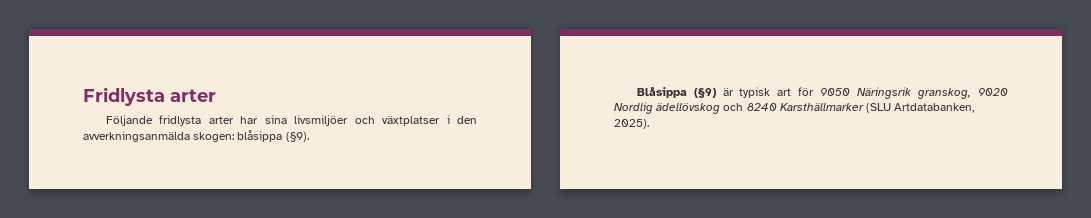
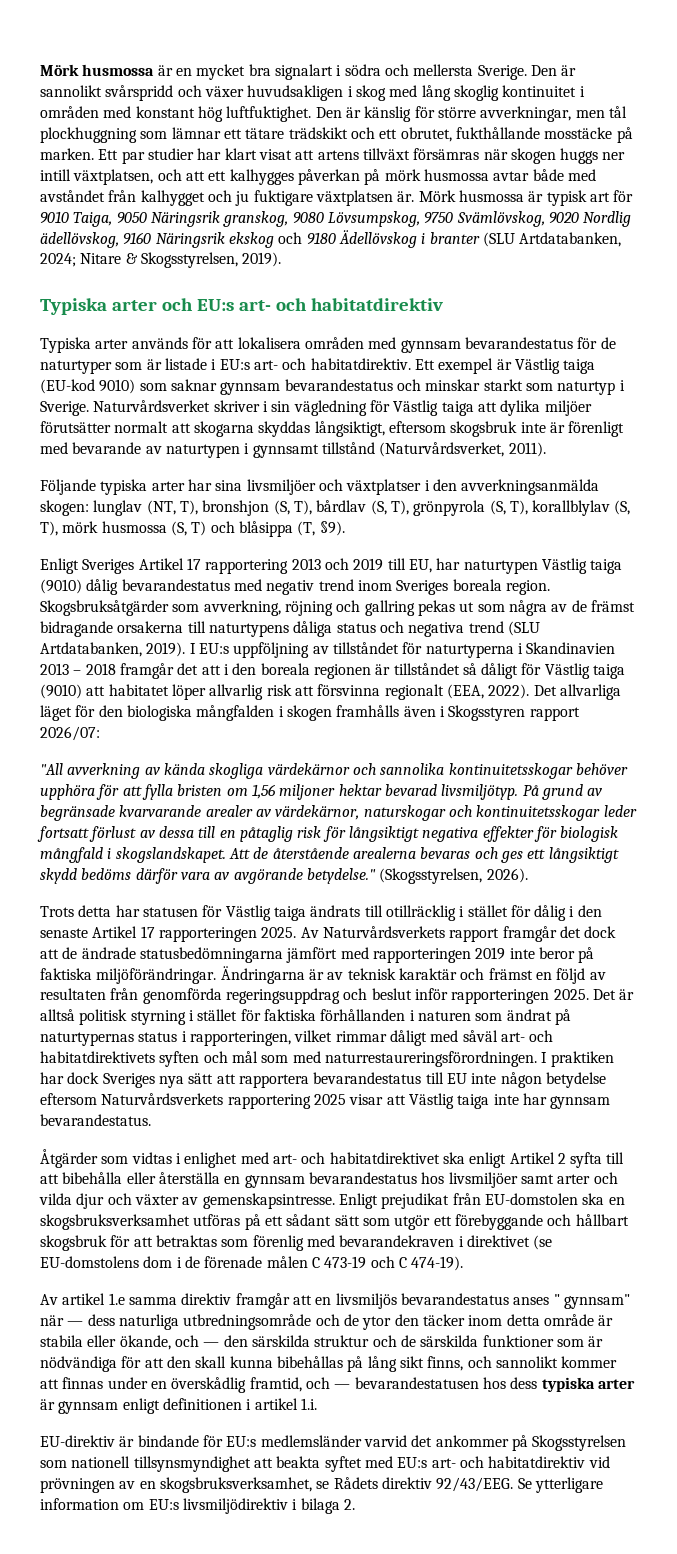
- Fridlysta arter
+ Mörk husmossa är en mycket bra signalart i södra och mellersta Sverige. Den är sannolikt svårspridd och växer huvudsakligen i skog med lång skoglig kontinuitet i områden med konstant hög luftfuktighet. Den är känslig för större avverkningar, men tål plockhuggning som lämnar ett tätare trädskikt och ett obrutet, fukthållande mosstäcke på marken. Ett par studier har klart visat att artens tillväxt försämras när skogen huggs ner intill växtplatsen, och att ett kalhygges påverkan på mörk husmossa avtar både med avståndet från kalhygget och ju fuktigare växtplatsen är. Mörk husmossa är typisk art för 9010 Taiga, 9050 Näringsrik granskog, 9080 Lövsumpskog, 9750 Svämlövskog, 9020 Nordlig ädellövskog, 9160 Näringsrik ekskog och 9180 Ädellövskog i branter (SLU Artdatabanken, 2024; Nitare & Skogsstyrelsen, 2019).
+ Typiska arter och EU:s art- och habitatdirektiv
+ Typiska arter används för att lokalisera områden med gynnsam bevarandestatus för de naturtyper som är listade i EU:s art- och habitatdirektiv. Ett exempel är Västlig taiga (EU-kod 9010) som saknar gynnsam bevarandestatus och minskar starkt som naturtyp i Sverige. Naturvårdsverket skriver i sin vägledning för Västlig taiga att dylika miljöer förutsätter normalt att skogarna skyddas långsiktigt, eftersom skogsbruk inte är förenligt med bevarande av naturtypen i gynnsamt tillstånd (Naturvårdsverket, 2011).
- Följande fridlysta arter har sina livsmiljöer och växtplatser i den avverkningsanmälda skogen: blåsippa (§9).
- Blåsippa (§9) är typisk art för 9050 Näringsrik granskog, 9020 Nordlig ädellövskog och 8240 Karsthällmarker (SLU Artdatabanken, 2025).
+ Följande typiska arter har sina livsmiljöer och växtplatser i den avverkningsanmälda skogen: lunglav (NT, T), bronshjon (S, T), bårdlav (S, T), grönpyrola (S, T), korallblylav (S, T), mörk husmossa (S, T) och blåsippa (T, §9).
+ Enligt Sveriges Artikel 17 rapportering 2013 och 2019 till EU, har naturtypen Västlig taiga (9010) dålig bevarandestatus med negativ trend inom Sveriges boreala region. Skogsbruksåtgärder som avverkning, röjning och gallring pekas ut som några av de främst bidragande orsakerna till naturtypens dåliga status och negativa trend (SLU Artdatabanken, 2019). I EU:s uppföljning av tillståndet för naturtyperna i Skandinavien 2013 – 2018 framgår det att i den boreala regionen är tillståndet så dåligt för Västlig taiga (9010) att habitatet löper allvarlig risk att försvinna regionalt (EEA, 2022). Det allvarliga läget för den biologiska mångfalden i skogen framhålls även i Skogsstyren rapport 2026/07:
+ "All avverkning av kända skogliga värdekärnor och sannolika kontinuitetsskogar behöver upphöra för att fylla bristen om 1,56 miljoner hektar bevarad livsmiljötyp. På grund av begränsade kvarvarande arealer av värdekärnor, naturskogar och kontinuitetsskogar leder fortsatt förlust av dessa till en påtaglig risk för långsiktigt negativa effekter för biologisk mångfald i skogslandskapet. Att de återstående arealerna bevaras och ges ett långsiktigt skydd bedöms därför vara av avgörande betydelse." (Skogsstyrelsen, 2026).
+ Trots detta har statusen för Västlig taiga ändrats till otillräcklig i stället för dålig i den senaste Artikel 17 rapporteringen 2025. Av Naturvårdsverkets rapport framgår det dock att de ändrade statusbedömningarna jämfört med rapporteringen 2019 inte beror på faktiska miljöförändringar. Ändringarna är av teknisk karaktär och främst en följd av resultaten från genomförda regeringsuppdrag och beslut inför rapporteringen 2025. Det är alltså politisk styrning i stället för faktiska förhållanden i naturen som ändrat på naturtypernas status i rapporteringen, vilket rimmar dåligt med såväl art- och habitatdirektivets syften och mål som med naturrestaureringsförordningen. I praktiken har dock Sveriges nya sätt att rapportera bevarandestatus till EU inte någon betydelse eftersom Naturvårdsverkets rapportering 2025 visar att Västlig taiga inte har gynnsam bevarandestatus.
+ Åtgärder som vidtas i enlighet med art- och habitatdirektivet ska enligt Artikel 2 syfta till att bibehålla eller återställa en gynnsam bevarandestatus hos livsmiljöer samt arter och vilda djur och växter av gemenskapsintresse. Enligt prejudikat från EU-domstolen ska en skogsbruksverksamhet utföras på ett sådant sätt som utgör ett förebyggande och hållbart skogsbruk för att betraktas som förenlig med bevarandekraven i direktivet (se EU-domstolens dom i de förenade målen C 473-19 och C 474-19).
+ Av artikel 1.e samma direktiv framgår att en livsmiljös bevarandestatus anses " gynnsam" när — dess naturliga utbredningsområde och de ytor den täcker inom detta område är stabila eller ökande, och — den särskilda struktur och de särskilda funktioner som är nödvändiga för att den skall kunna bibehållas på lång sikt finns, och sannolikt kommer att finnas under en överskådlig framtid, och — bevarandestatusen hos dess typiska arter är gynnsam enligt definitionen i artikel 1.i.
+ EU-direktiv är bindande för EU:s medlemsländer varvid det ankommer på Skogsstyrelsen som nationell tillsynsmyndighet att beakta syftet med EU:s art- och habitatdirektiv vid prövningen av en skogsbruksverksamhet, se Rådets direktiv 92/43/EEG. Se ytterligare information om EU:s livsmiljödirektiv i bilaga 2.

